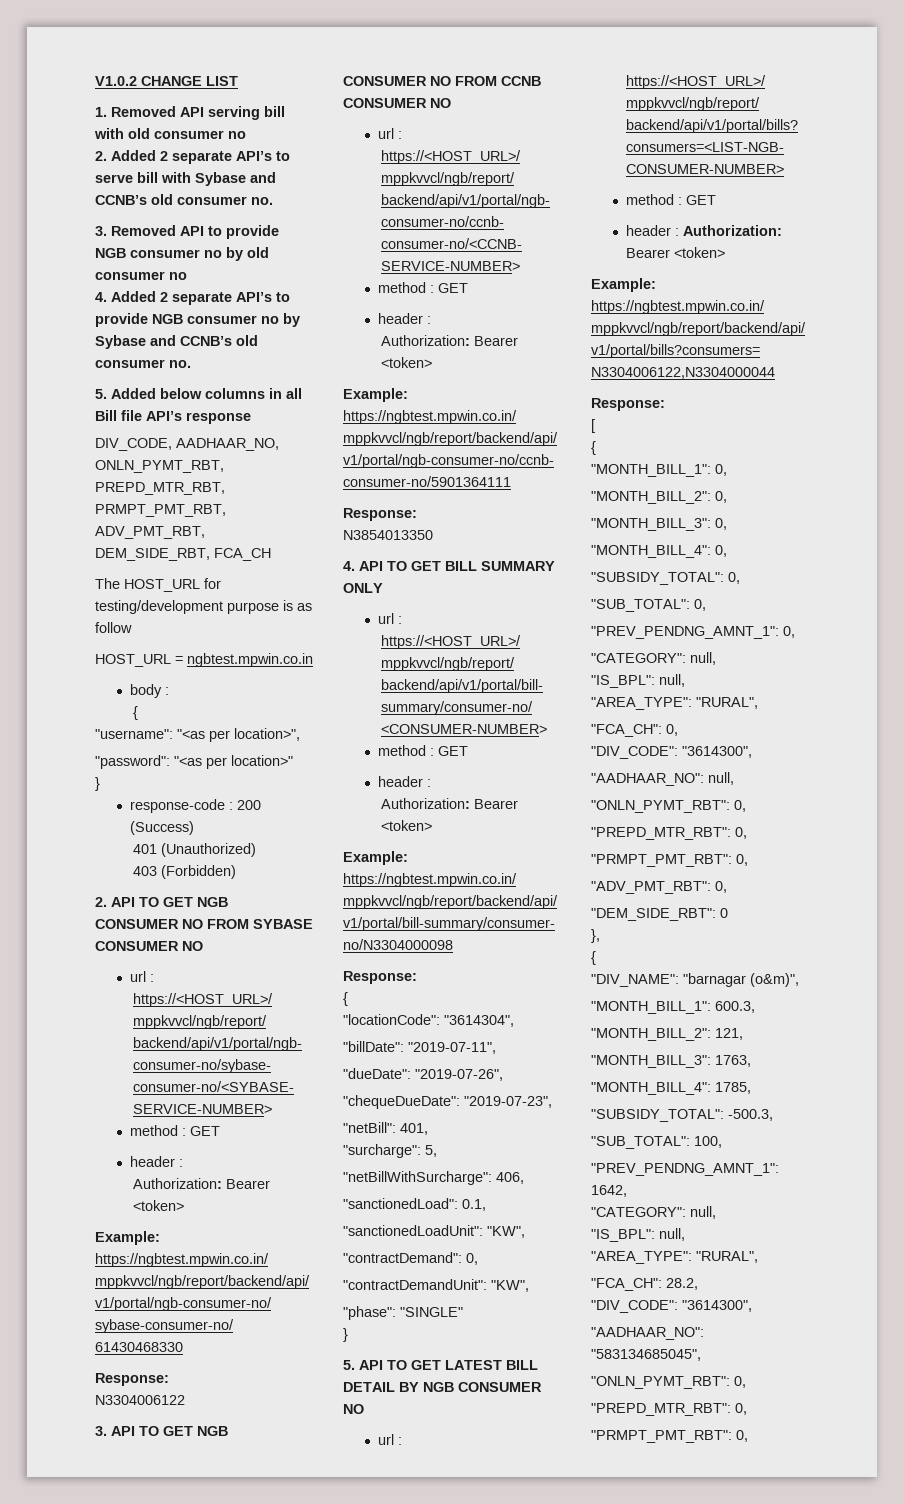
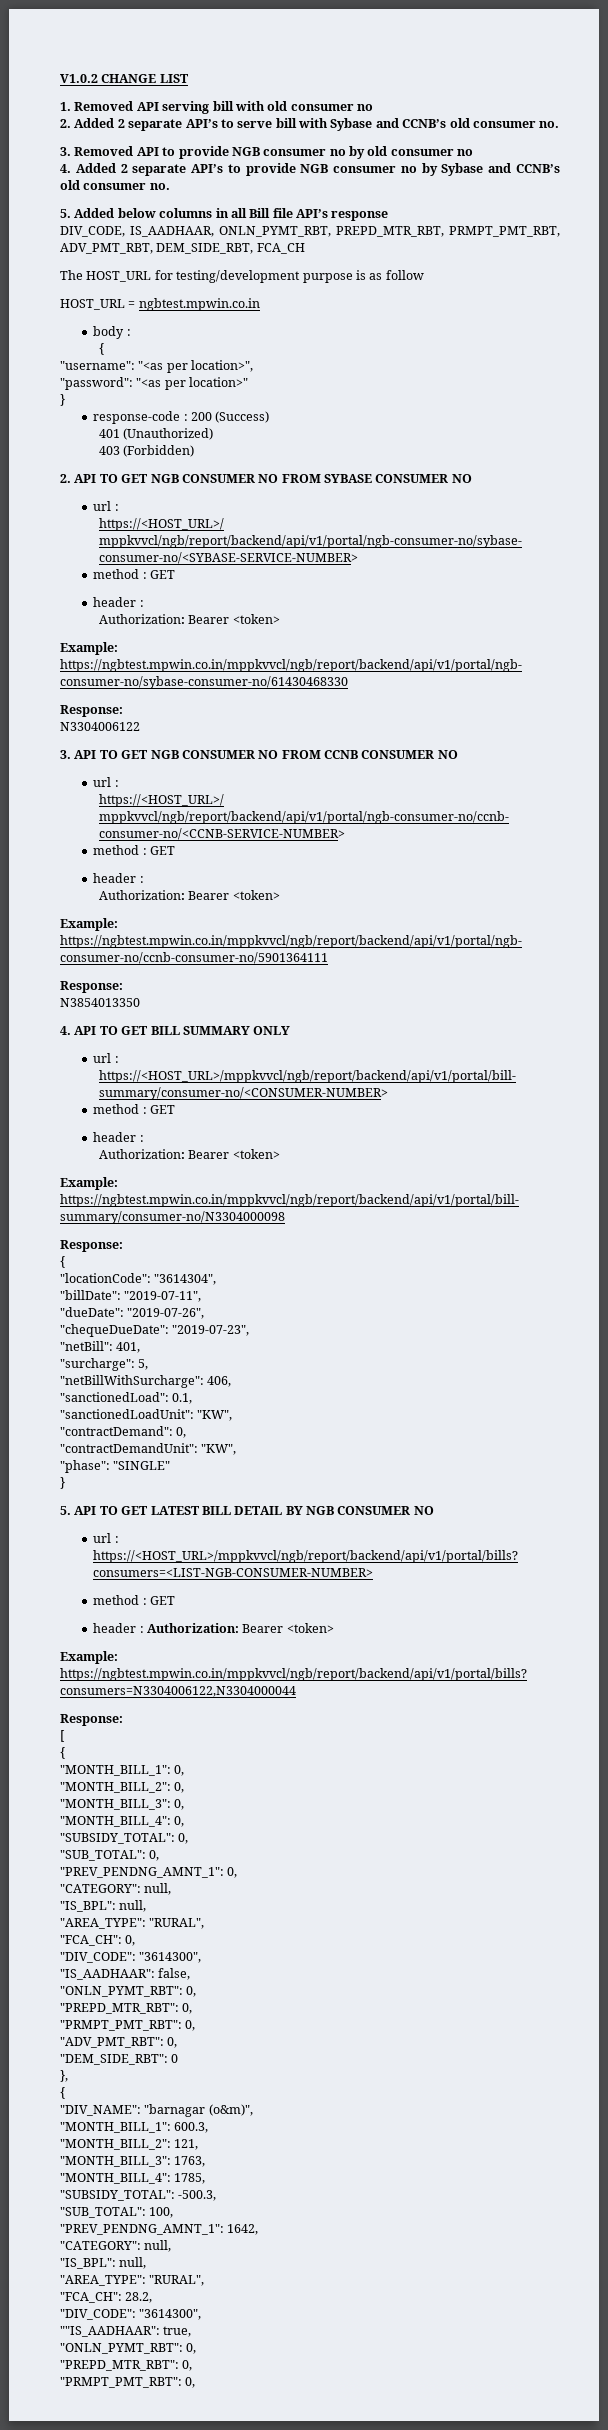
- DIV_CODE, AADHAAR_NO, ONLN_PYMT_RBT, PREPD_MTR_RBT, PRMPT_PMT_RBT, ADV_PMT_RBT, DEM_SIDE_RBT, FCA_CH
+ DIV_CODE, IS_AADHAAR, ONLN_PYMT_RBT, PREPD_MTR_RBT, PRMPT_PMT_RBT, ADV_PMT_RBT, DEM_SIDE_RBT, FCA_CH
- "AADHAAR_NO": null,
+ "IS_AADHAAR": false,
- "AADHAAR_NO": "583134685045",
+ ""IS_AADHAAR": true,

